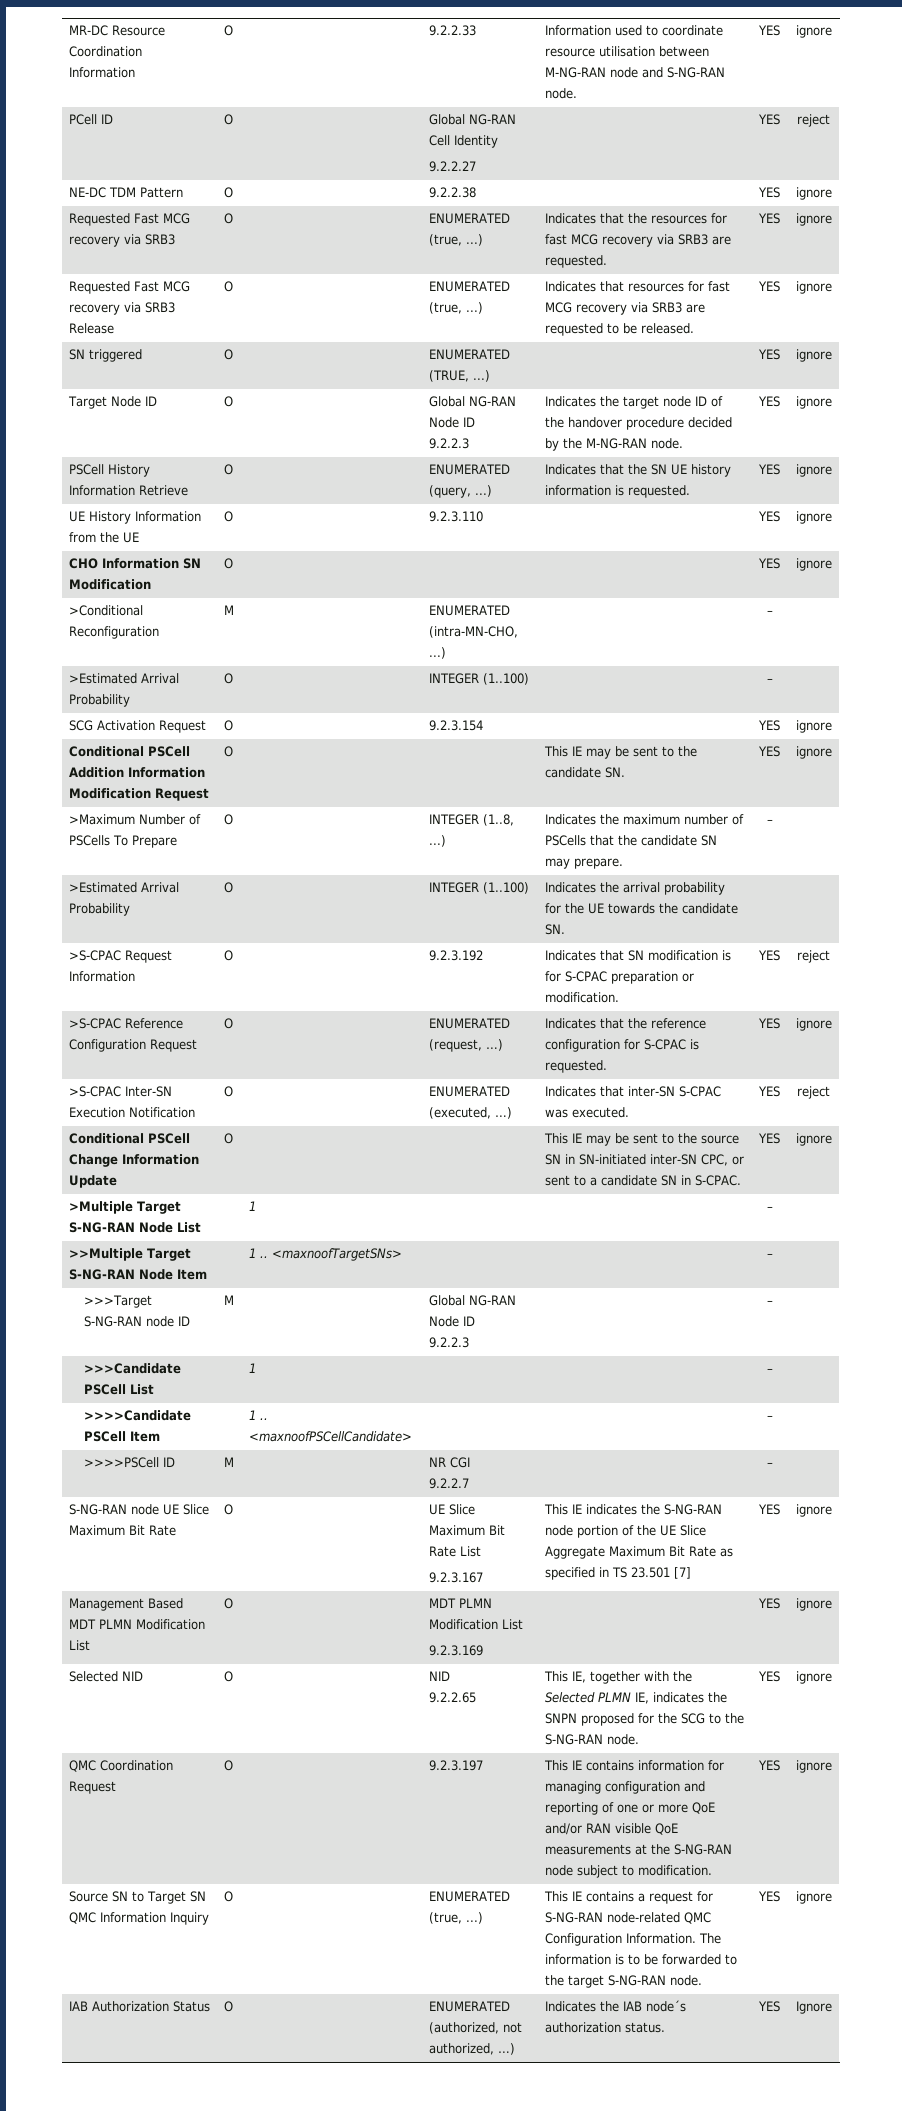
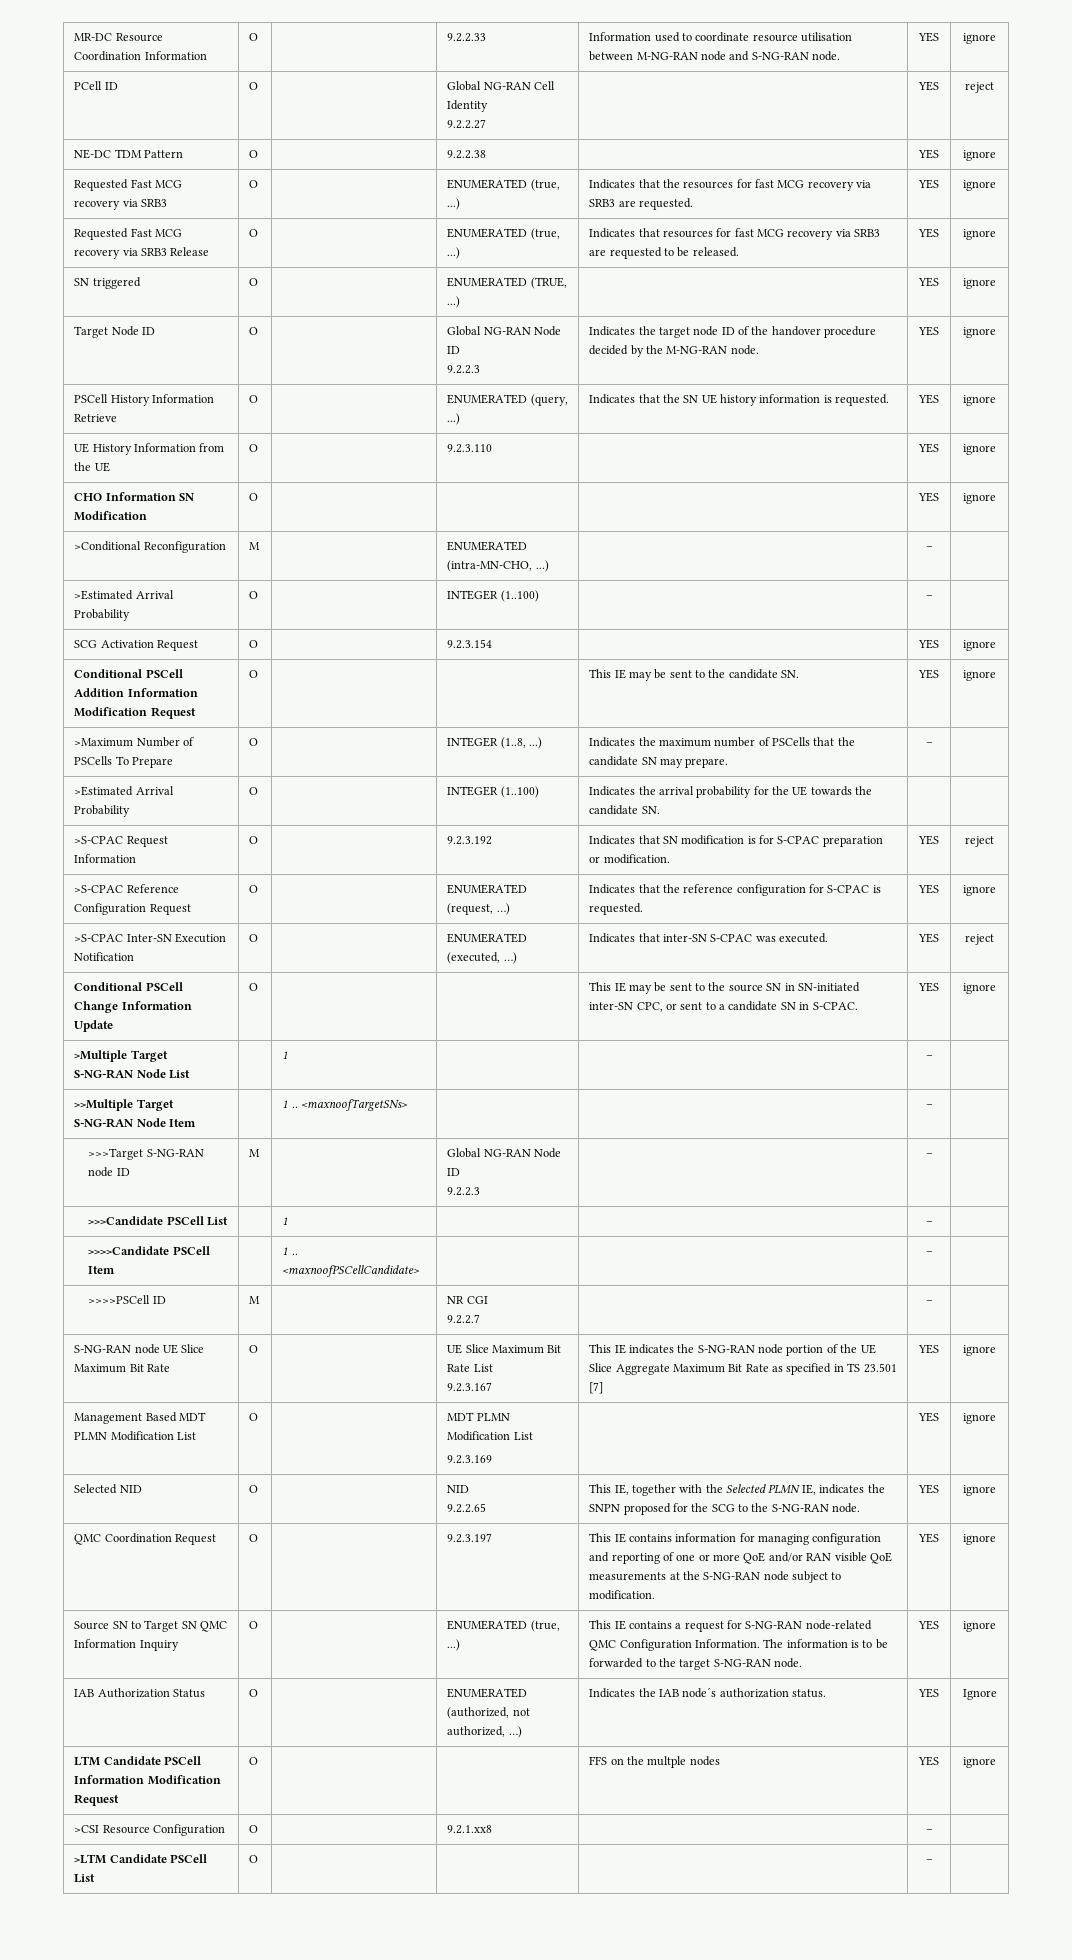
+ LTM Candidate PSCell Information Modification Request | O | | | FFS on the multple nodes | YES | ignore
+ >CSI Resource Configuration | O | | 9.2.1.xx8 | | – |
+ >LTM Candidate PSCell List | O | | | | – |

